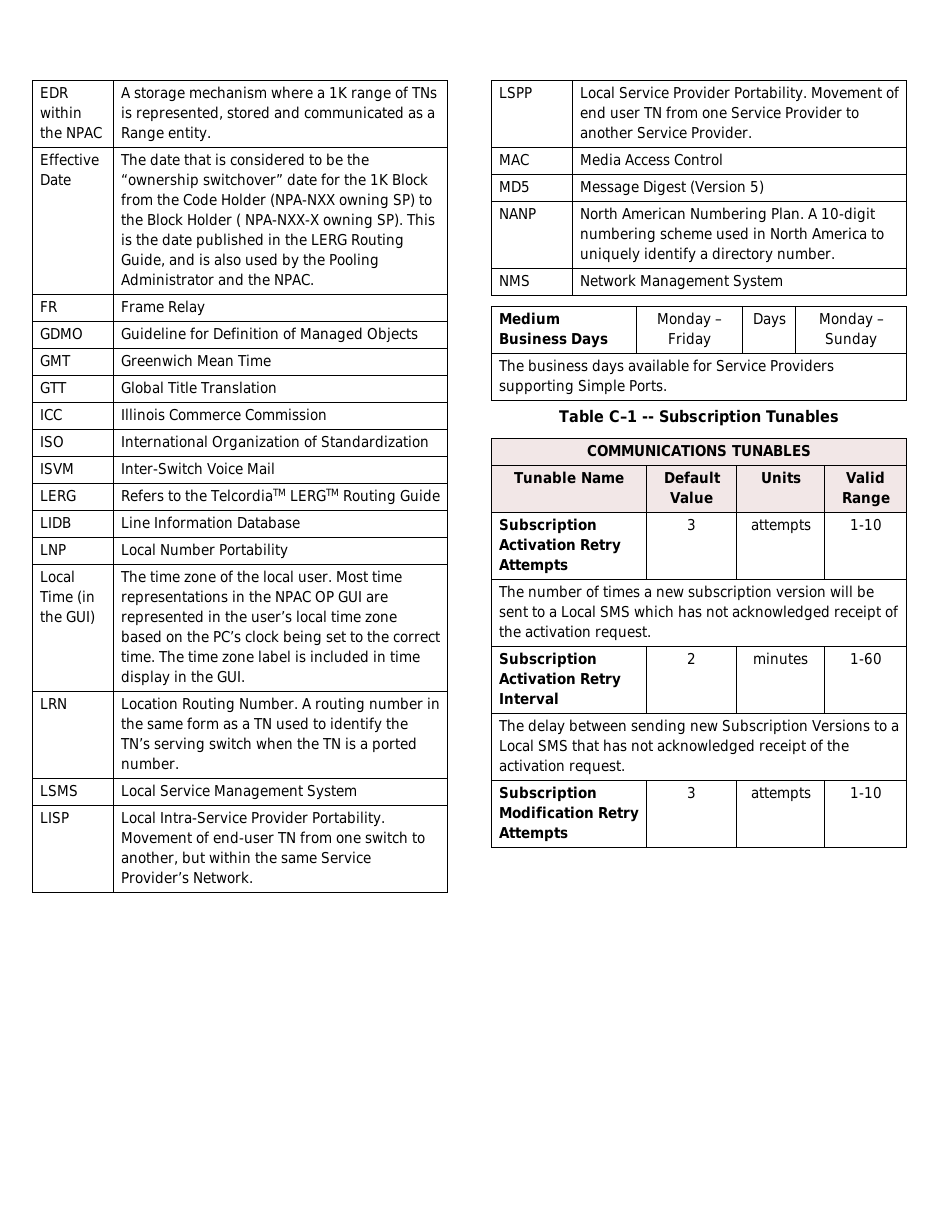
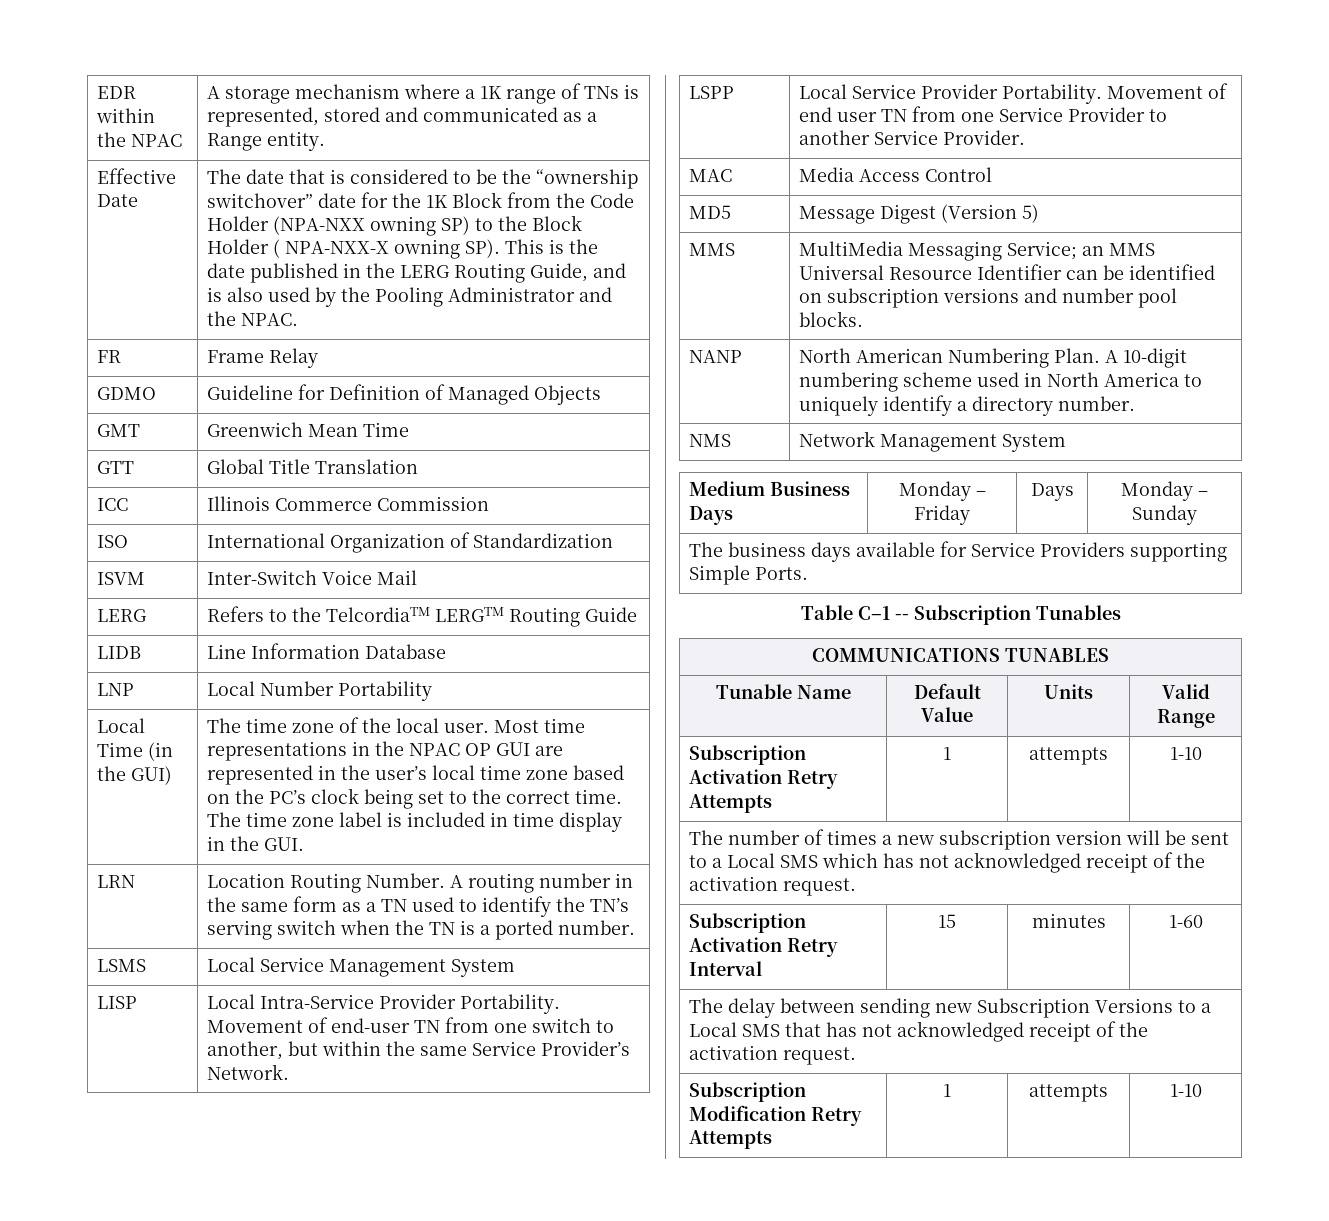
+ MMS | MultiMedia Messaging Service; an MMS Universal Resource Identifier can be identified on subscription versions and number pool blocks.
- Subscription Activation Retry Attempts | 3 | attempts | 1-10
+ Subscription Activation Retry Attempts | 1 | attempts | 1-10
- Subscription Activation Retry Interval | 2 | minutes | 1-60
+ Subscription Activation Retry Interval | 15 | minutes | 1-60
- Subscription Modification Retry Attempts | 3 | attempts | 1-10
+ Subscription Modification Retry Attempts | 1 | attempts | 1-10

